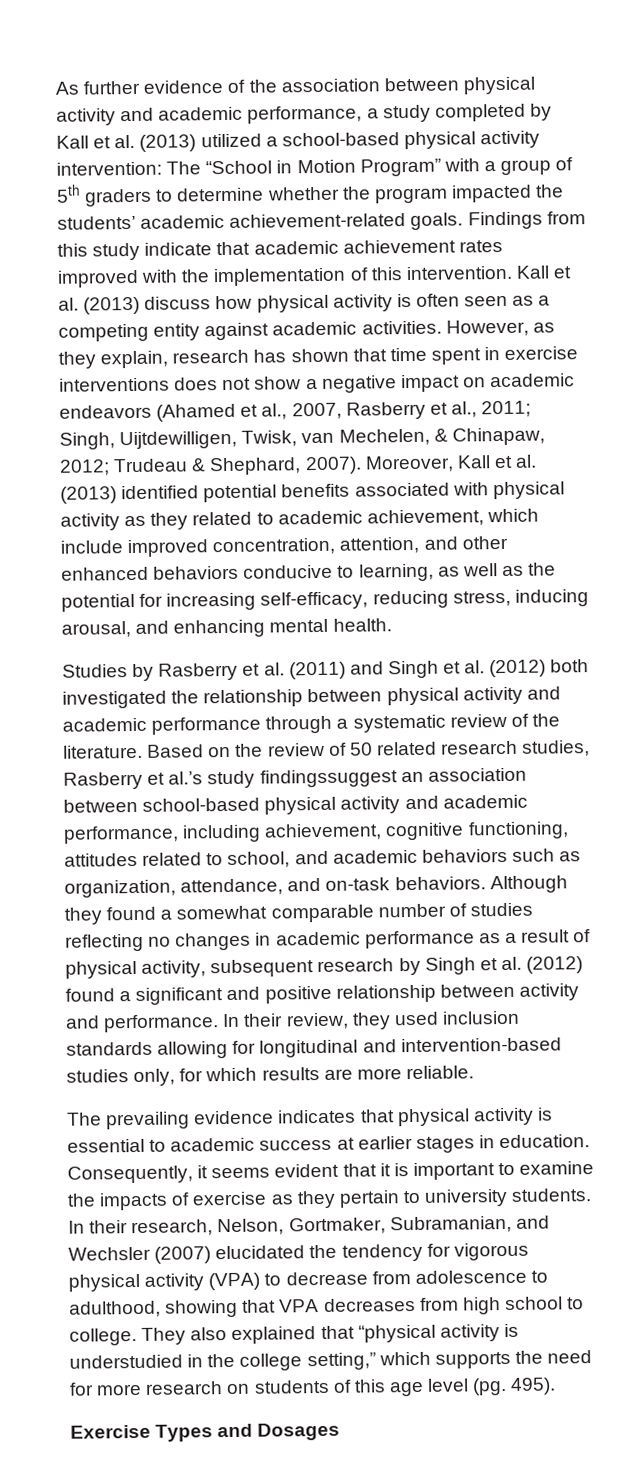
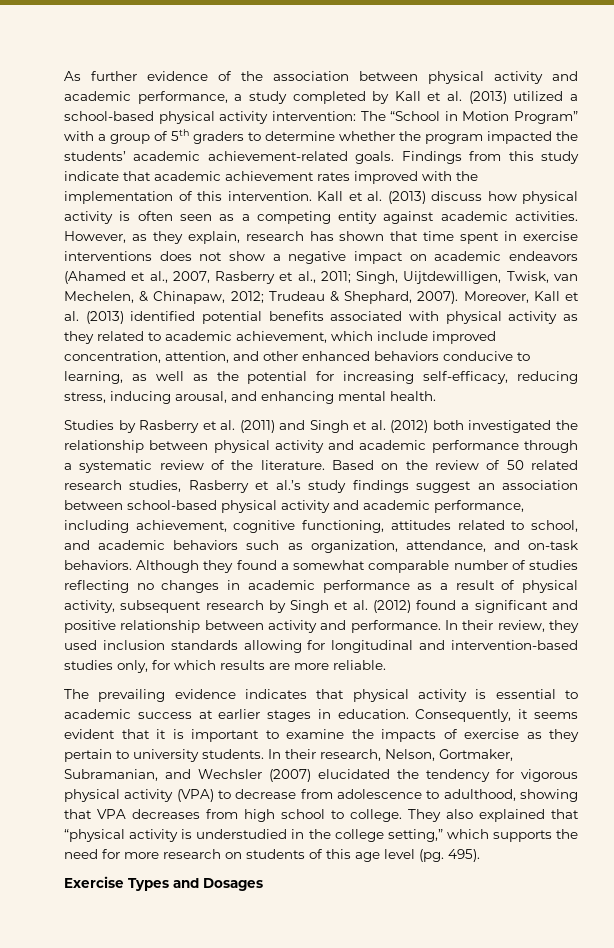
- Based on the review of 50 related research studies, Rasberry et al.’s study findingssuggest an association between school-based physical activity and academic performance, including achievement, cognitive functioning, attitudes related to school, and academic behaviors such as organization, attendance, and on-task behaviors.
+ Based on the review of 50 related research studies, Rasberry et al.’s study findings suggest an association between school-based physical activity and academic performance, including achievement, cognitive functioning, attitudes related to school, and academic behaviors such as organization, attendance, and on-task behaviors.

